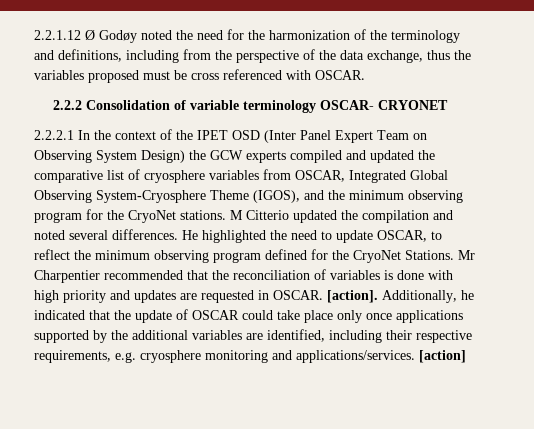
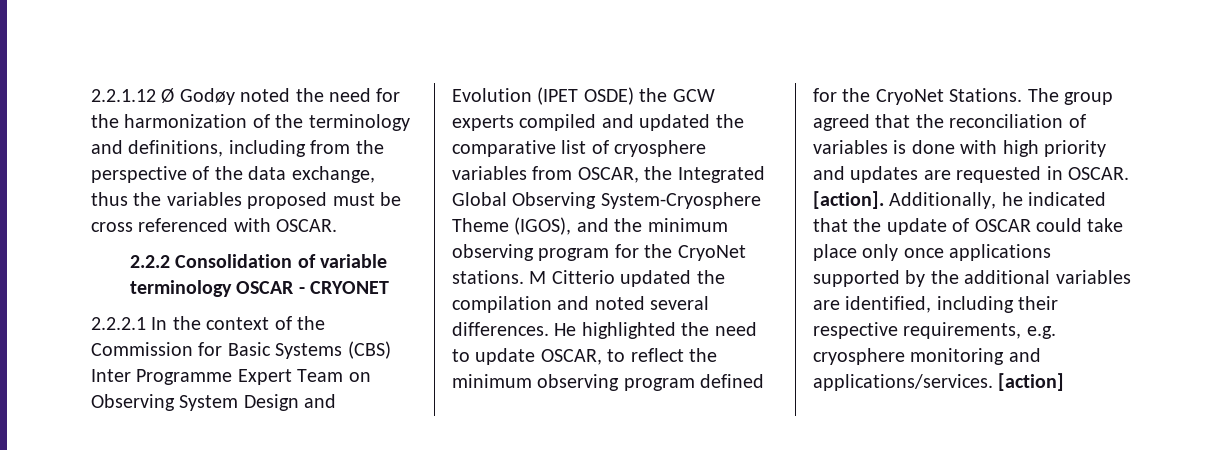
- 2.2.2 Consolidation of variable terminology OSCAR- CRYONET
+ 2.2.2 Consolidation of variable terminology OSCAR - CRYONET
- 2.2.2.1 In the context of the IPET OSD (Inter Panel Expert Team on Observing System Design) the GCW experts compiled and updated the comparative list of cryosphere variables from OSCAR, Integrated Global Observing System-Cryosphere Theme (IGOS), and the minimum observing program for the CryoNet stations.
+ 2.2.2.1 In the context of the Commission for Basic Systems (CBS) Inter Programme Expert Team on Observing System Design and Evolution (IPET OSDE) the GCW experts compiled and updated the comparative list of cryosphere variables from OSCAR, the Integrated Global Observing System-Cryosphere Theme (IGOS), and the minimum observing program for the CryoNet stations.
- Mr Charpentier recommended that the reconciliation of variables is done with high priority and updates are requested in OSCAR.
+ The group agreed that the reconciliation of variables is done with high priority and updates are requested in OSCAR.

